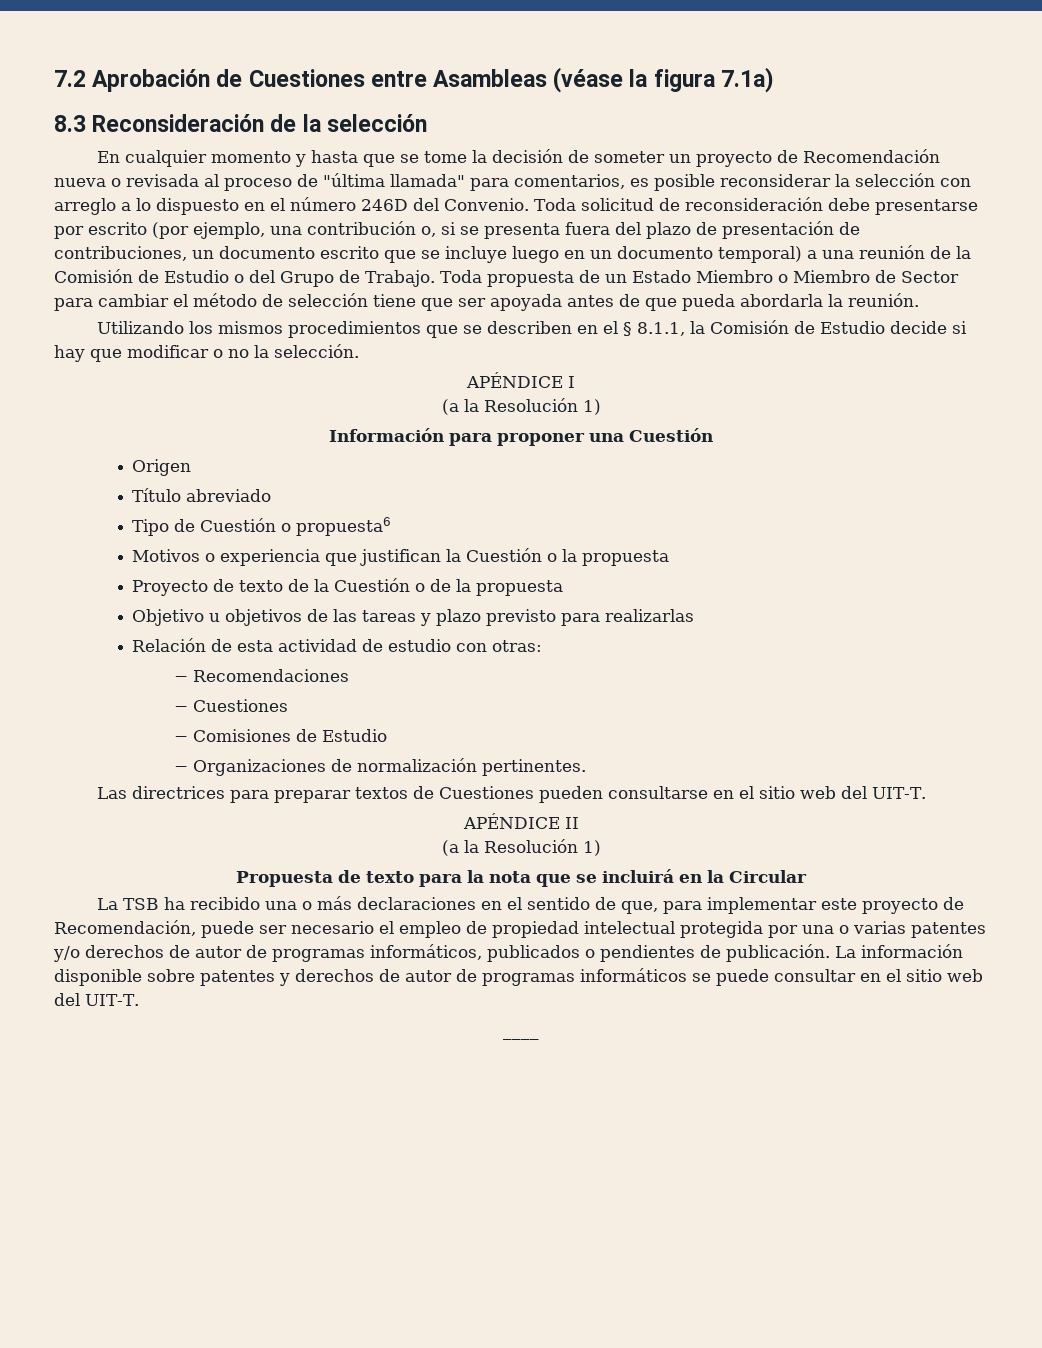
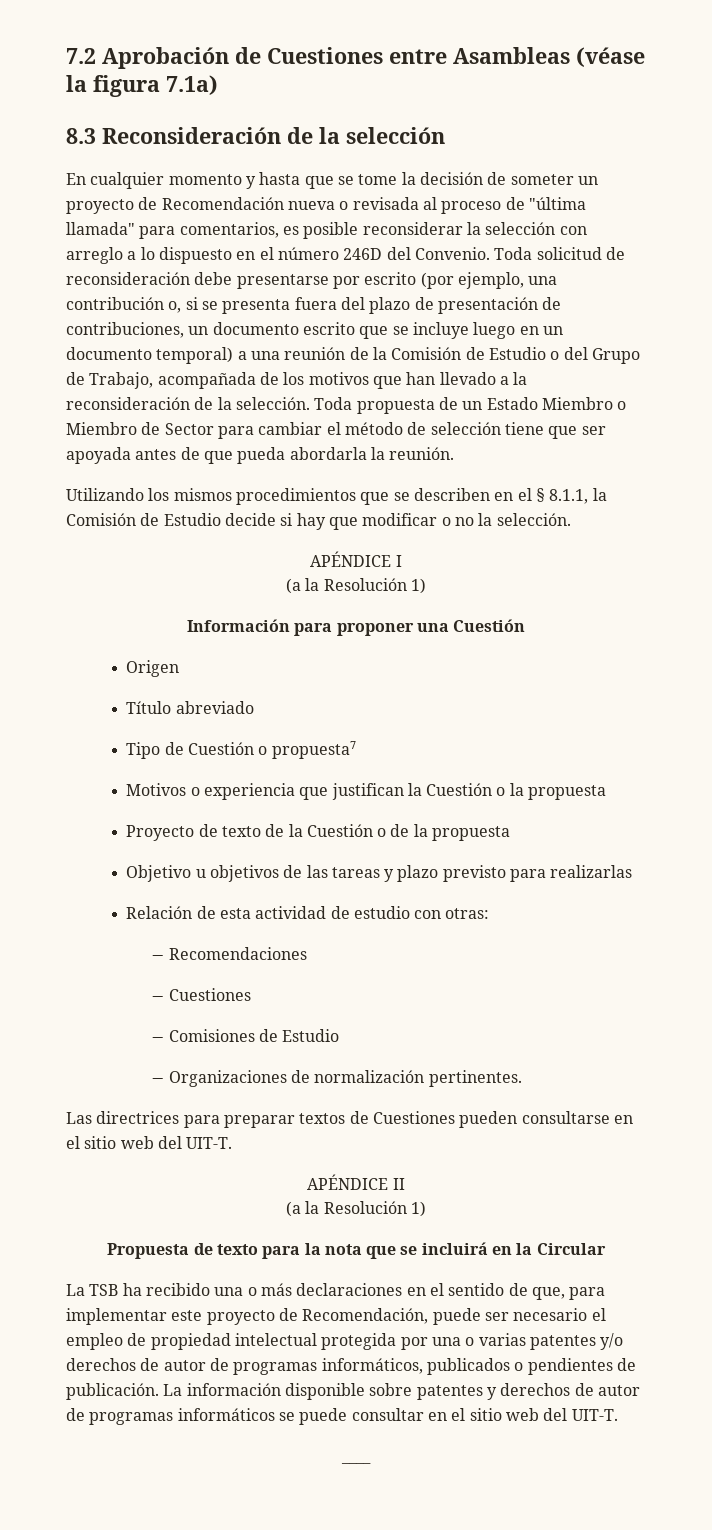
- Toda solicitud de reconsideración debe presentarse por escrito (por ejemplo, una contribución o, si se presenta fuera del plazo de presentación de contribuciones, un documento escrito que se incluye luego en un documento temporal) a una reunión de la Comisión de Estudio o del Grupo de Trabajo.
+ Toda solicitud de reconsideración debe presentarse por escrito (por ejemplo, una contribución o, si se presenta fuera del plazo de presentación de contribuciones, un documento escrito que se incluye luego en un documento temporal) a una reunión de la Comisión de Estudio o del Grupo de Trabajo, acompañada de los motivos que han llevado a la reconsideración de la selección.
- Tipo de Cuestión o propuesta6
+ Tipo de Cuestión o propuesta7

